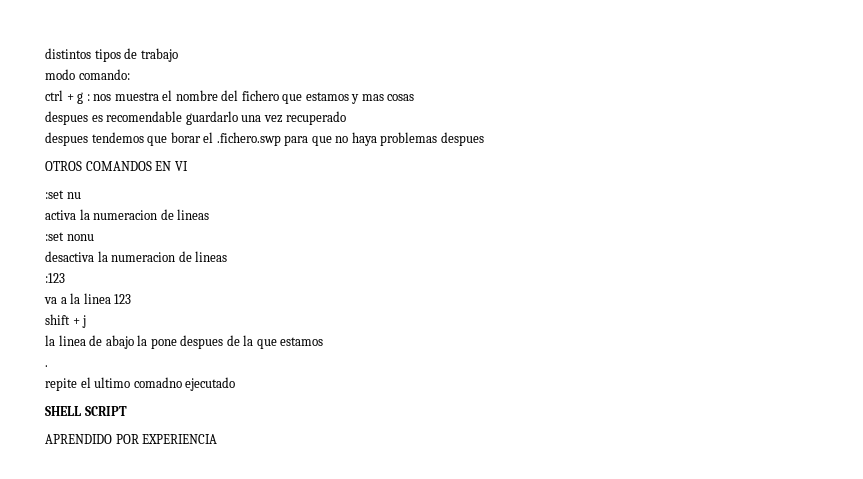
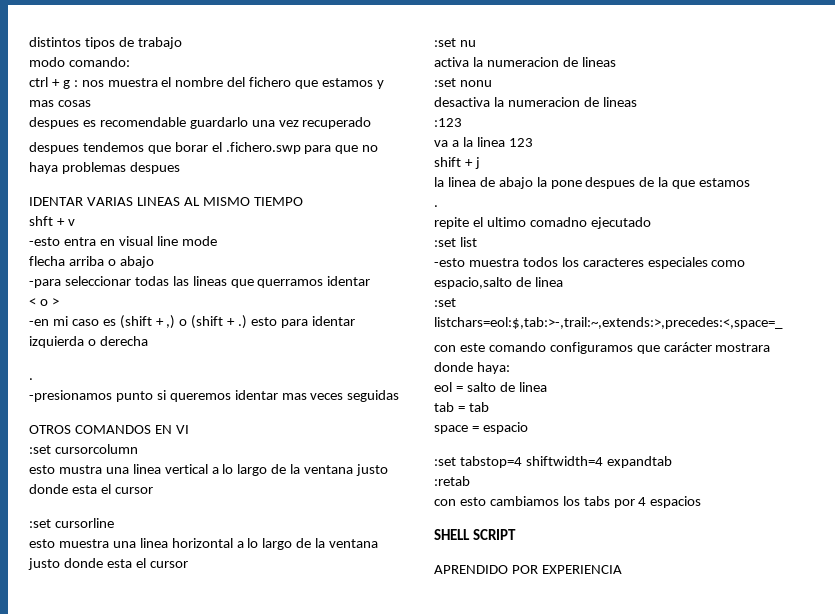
+ IDENTAR VARIAS LINEAS AL MISMO TIEMPO
+ shft + v
+ -esto entra en visual line mode
+ flecha arriba o abajo
+ -para seleccionar todas las lineas que querramos identar
+ < o >
+ -en mi caso es (shift + ,) o (shift + .) esto para identar izquierda o derecha
+ .
+ -presionamos punto si queremos identar mas veces seguidas
  OTROS COMANDOS EN VI
+ :set cursorcolumn
+ esto mustra una linea vertical a lo largo de la ventana justo donde esta el cursor
+ :set cursorline
+ esto muestra una linea horizontal a lo largo de la ventana justo donde esta el cursor
+ :set list
+ -esto muestra todos los caracteres especiales como espacio,salto de linea
+ :set listchars=eol:$,tab:>-,trail:~,extends:>,precedes:<,space=_
+ con este comando configuramos que carácter mostrara donde haya:
+ eol = salto de linea
+ tab = tab
+ space = espacio
+ :set tabstop=4 shiftwidth=4 expandtab
+ :retab
+ con esto cambiamos los tabs por 4 espacios

